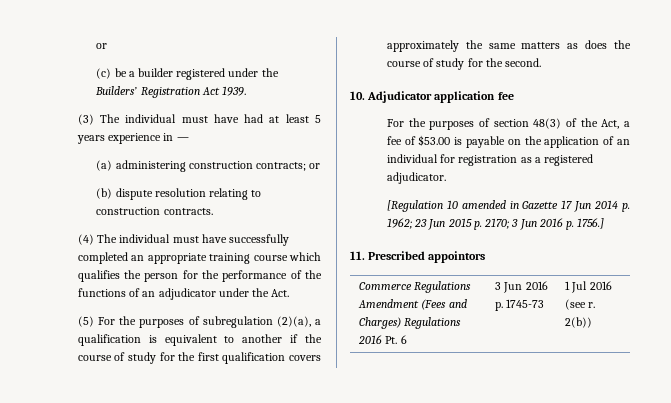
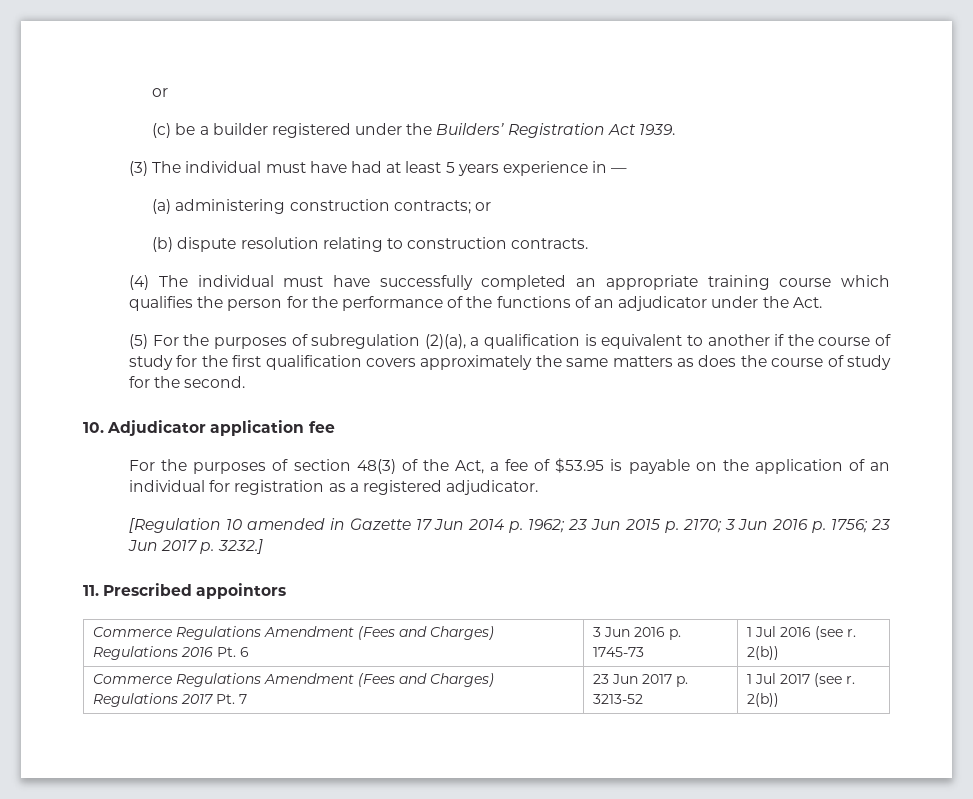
- For the purposes of section 48(3) of the Act, a fee of $53.00 is payable on the application of an individual for registration as a registered adjudicator.
+ For the purposes of section 48(3) of the Act, a fee of $53.95 is payable on the application of an individual for registration as a registered adjudicator.
- [Regulation 10 amended in Gazette 17 Jun 2014 p. 1962; 23 Jun 2015 p. 2170; 3 Jun 2016 p. 1756.]
+ [Regulation 10 amended in Gazette 17 Jun 2014 p. 1962; 23 Jun 2015 p. 2170; 3 Jun 2016 p. 1756; 23 Jun 2017 p. 3232.]
+ Commerce Regulations Amendment (Fees and Charges) Regulations 2017 Pt. 7 | 23 Jun 2017 p. 3213-52 | 1 Jul 2017 (see r. 2(b))

